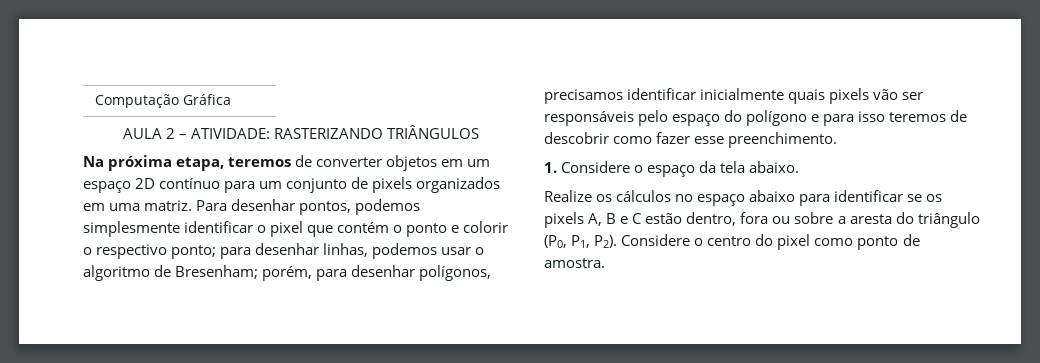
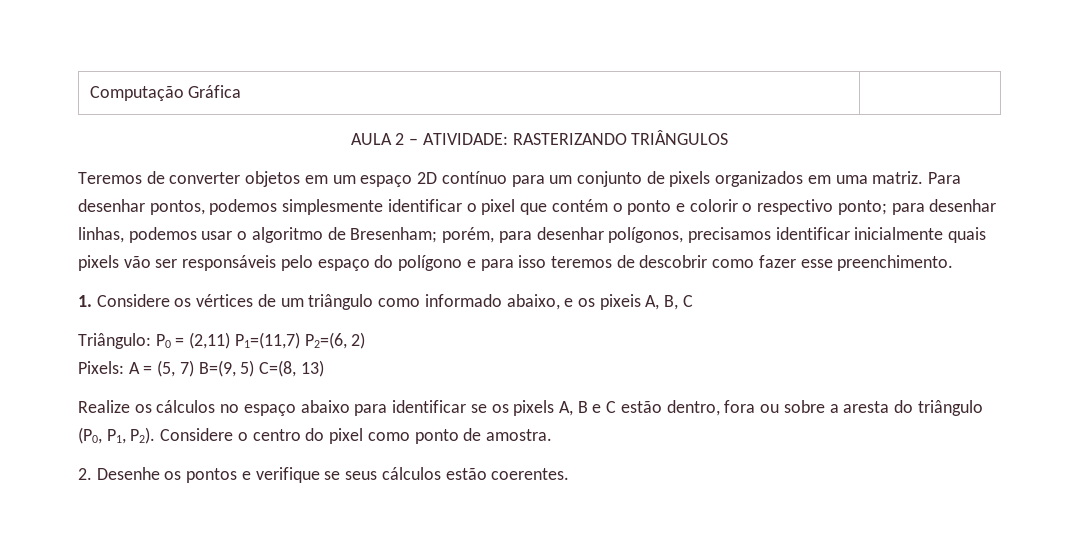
- Na próxima etapa, teremos de converter objetos em um espaço 2D contínuo para um conjunto de pixels organizados em uma matriz.
+ Teremos de converter objetos em um espaço 2D contínuo para um conjunto de pixels organizados em uma matriz.
- 1. Considere o espaço da tela abaixo.
+ 1. Considere os vértices de um triângulo como informado abaixo, e os pixeis A, B, C
+ Triângulo: P0 = (2,11) P1=(11,7) P2=(6, 2)
+ Pixels: A = (5, 7) B=(9, 5) C=(8, 13)
+ 2. Desenhe os pontos e verifique se seus cálculos estão coerentes.

